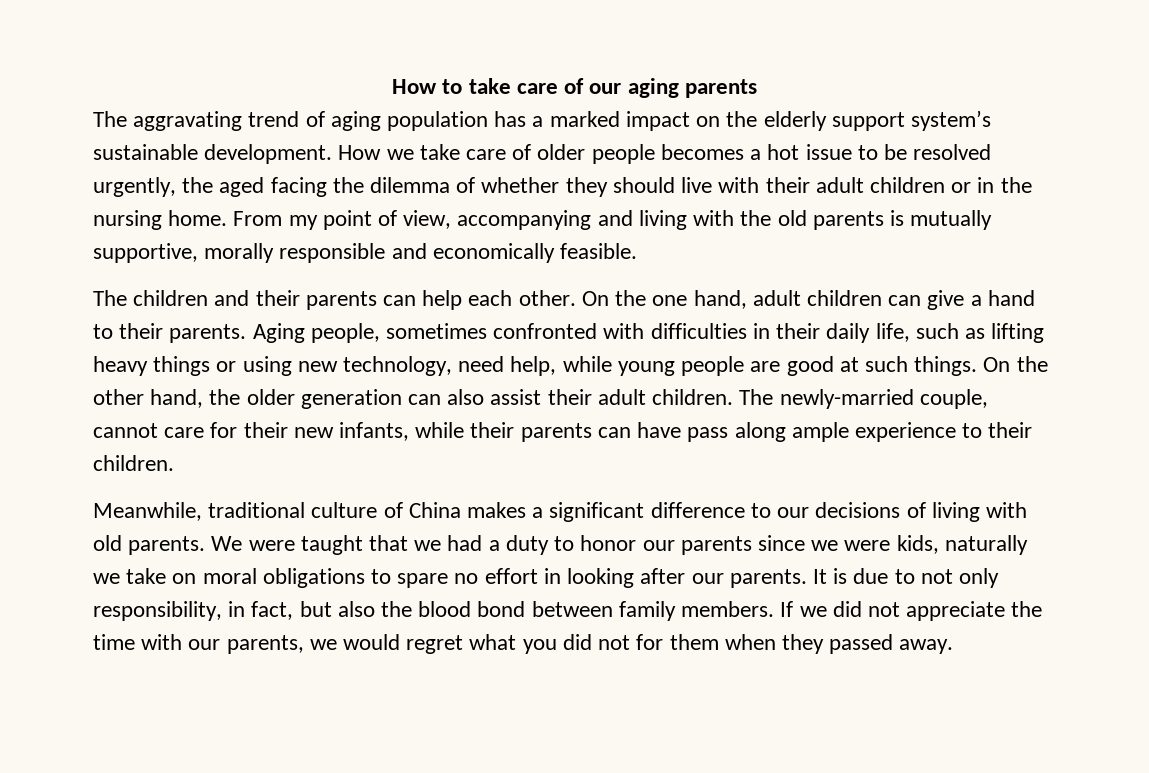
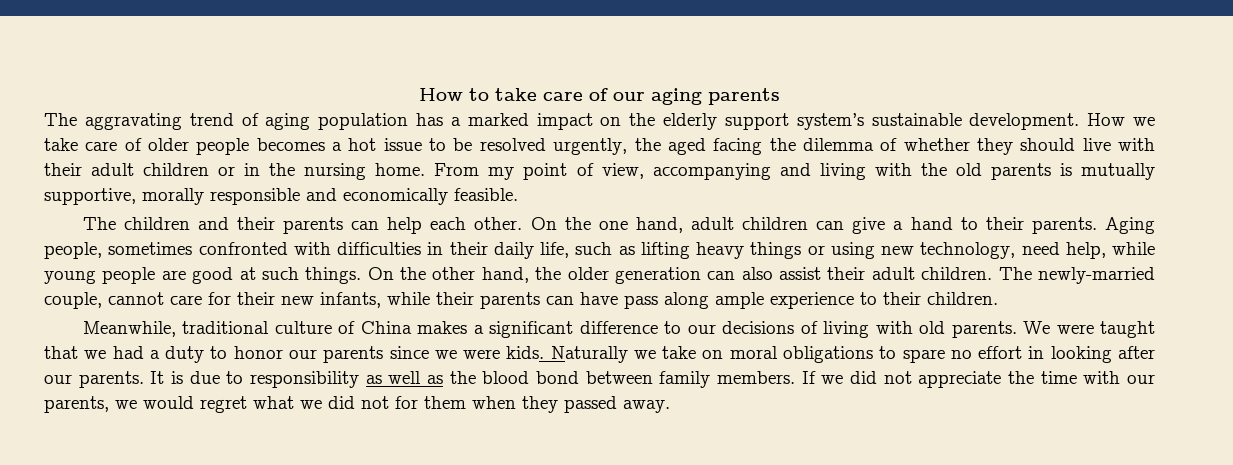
- We were taught that we had a duty to honor our parents since we were kids, naturally we take on moral obligations to spare no effort in looking after our parents.
+ We were taught that we had a duty to honor our parents since we were kids. Naturally we take on moral obligations to spare no effort in looking after our parents.
- It is due to not only responsibility, in fact, but also the blood bond between family members.
+ It is due to responsibility as well as the blood bond between family members.
- If we did not appreciate the time with our parents, we would regret what you did not for them when they passed away.
+ If we did not appreciate the time with our parents, we would regret what we did not for them when they passed away.

